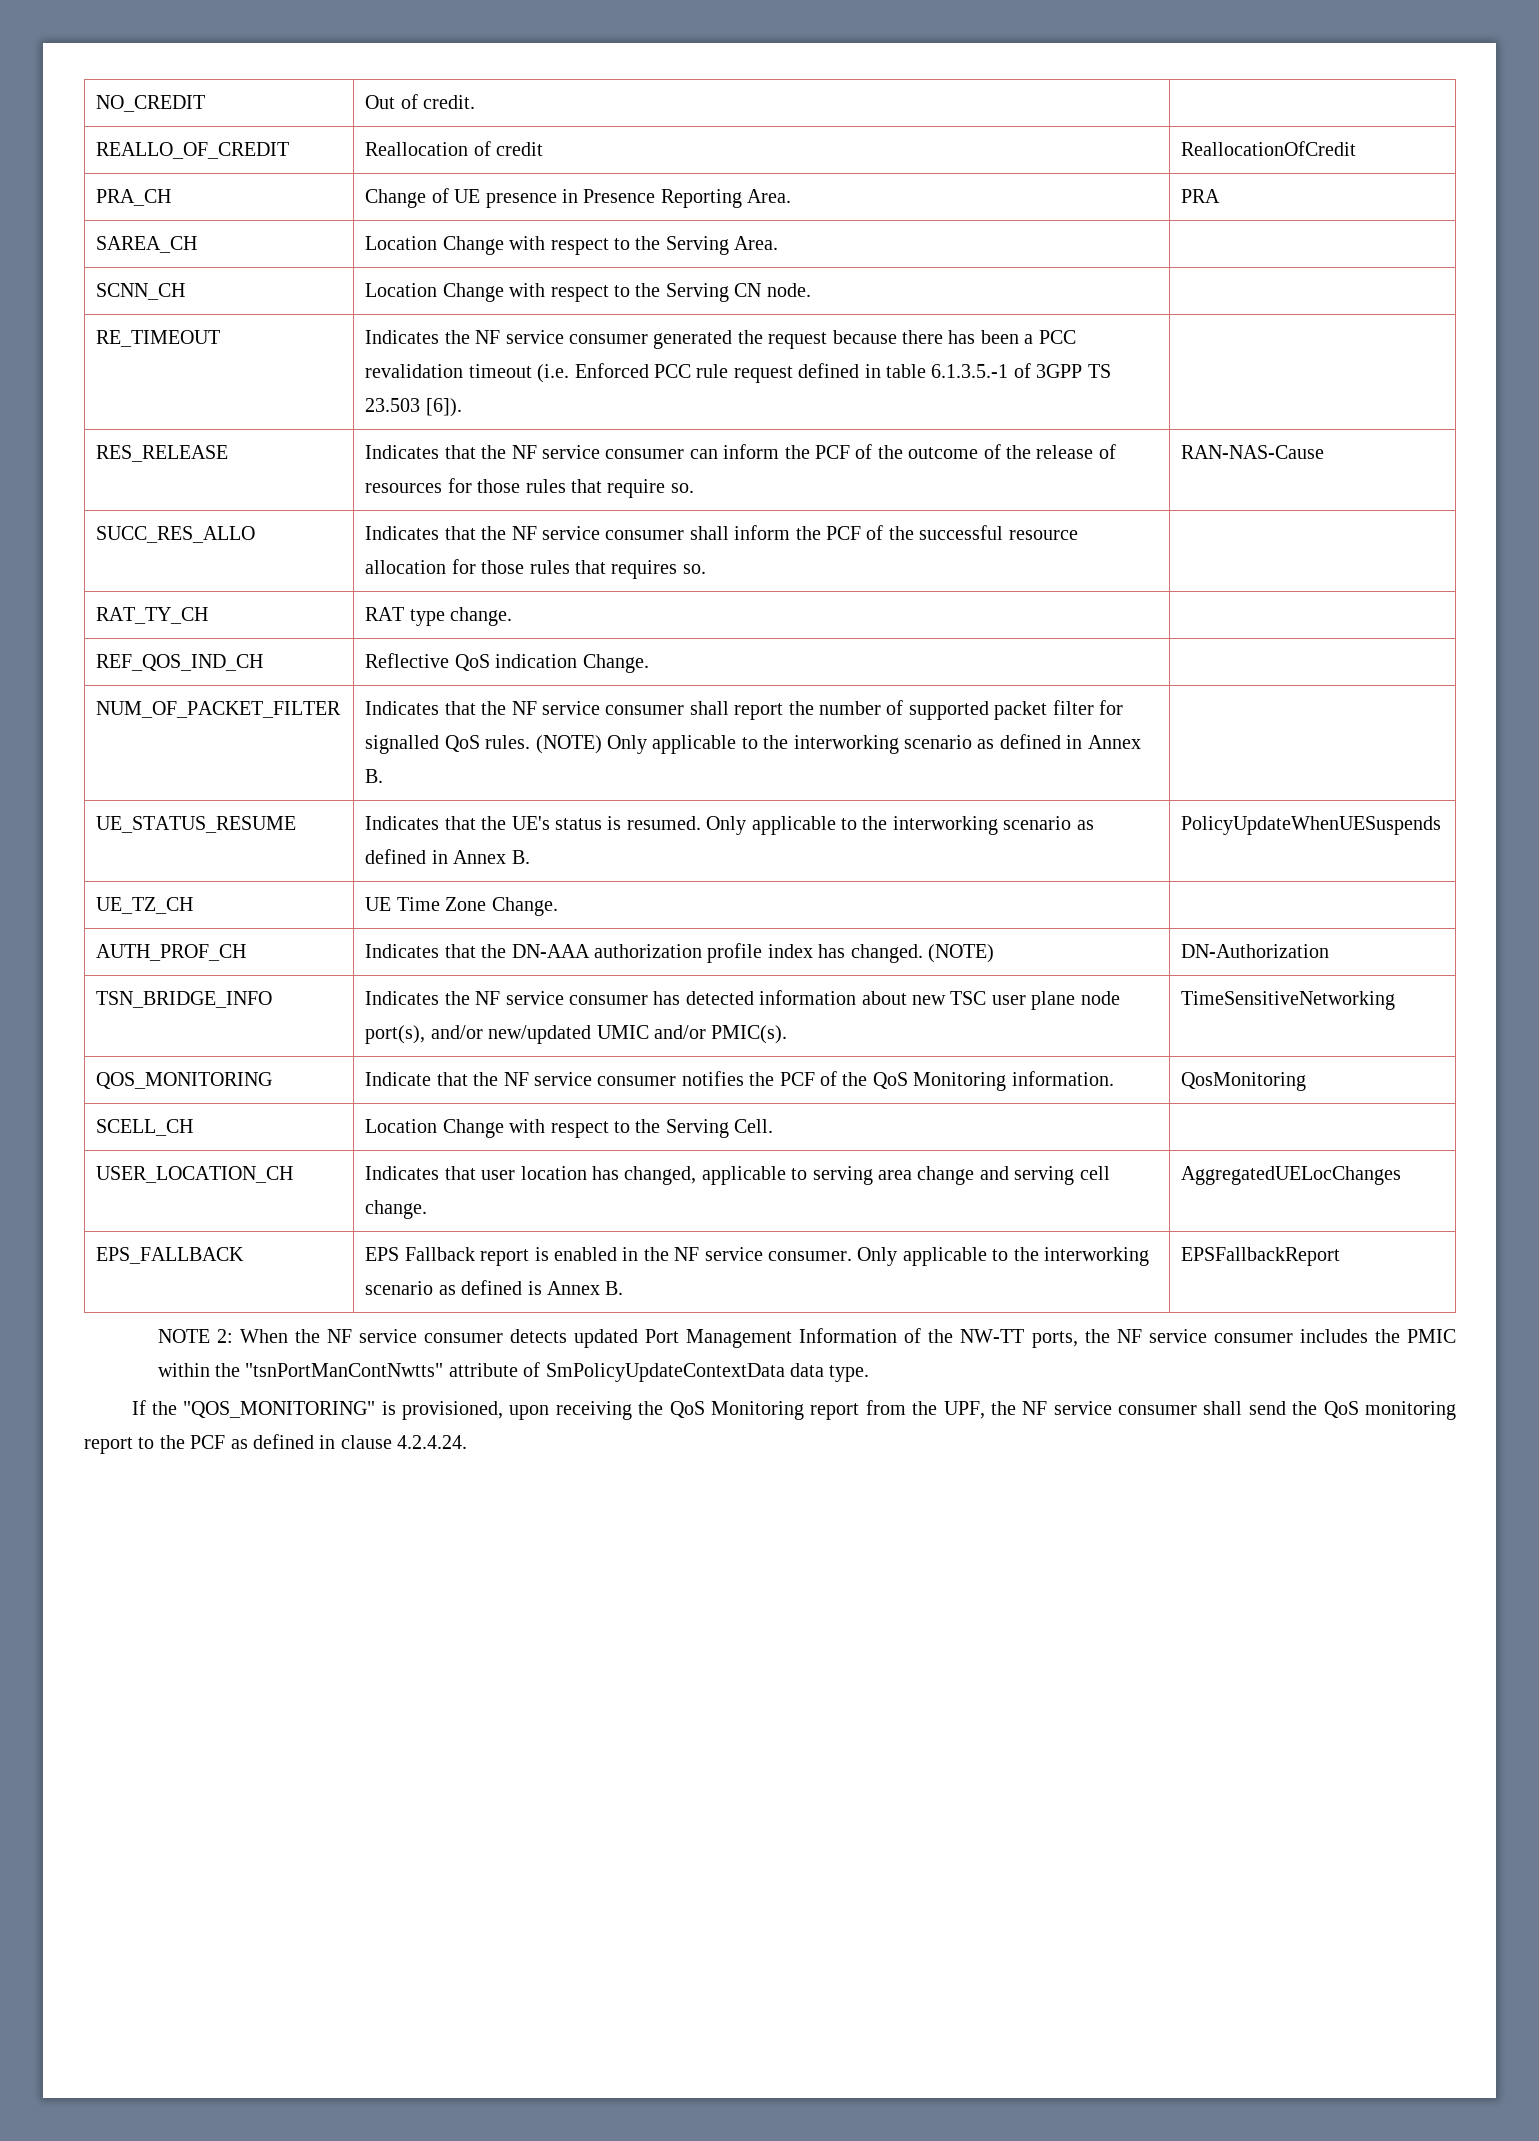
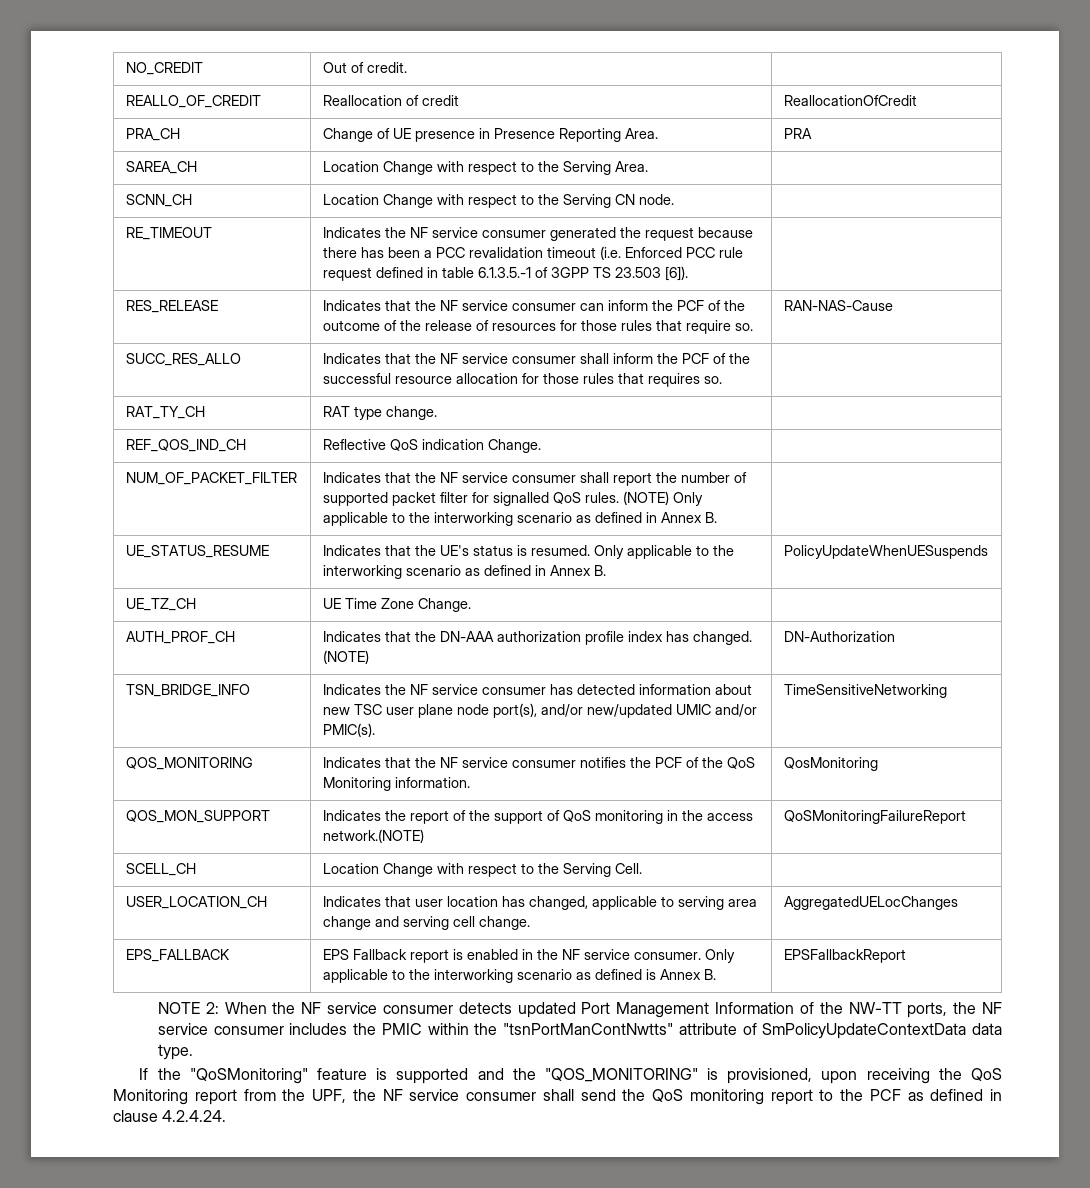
- QOS_MONITORING | Indicate that the NF service consumer notifies the PCF of the QoS Monitoring information. | QosMonitoring
+ QOS_MONITORING | Indicates that the NF service consumer notifies the PCF of the QoS Monitoring information. | QosMonitoring
+ QOS_MON_SUPPORT | Indicates the report of the support of QoS monitoring in the access network.(NOTE) | QoSMonitoringFailureReport
- If the "QOS_MONITORING" is provisioned, upon receiving the QoS Monitoring report from the UPF, the NF service consumer shall send the QoS monitoring report to the PCF as defined in clause 4.2.4.24.
+ If the "QoSMonitoring" feature is supported and the "QOS_MONITORING" is provisioned, upon receiving the QoS Monitoring report from the UPF, the NF service consumer shall send the QoS monitoring report to the PCF as defined in clause 4.2.4.24.

